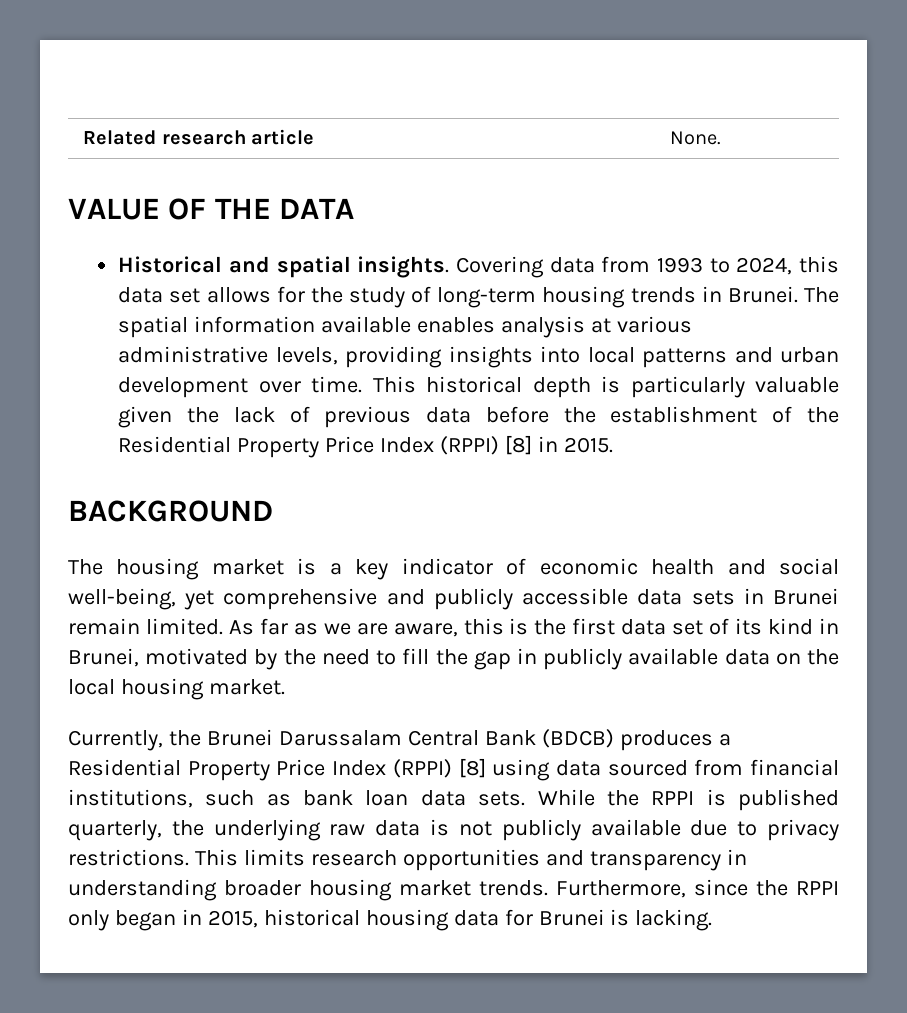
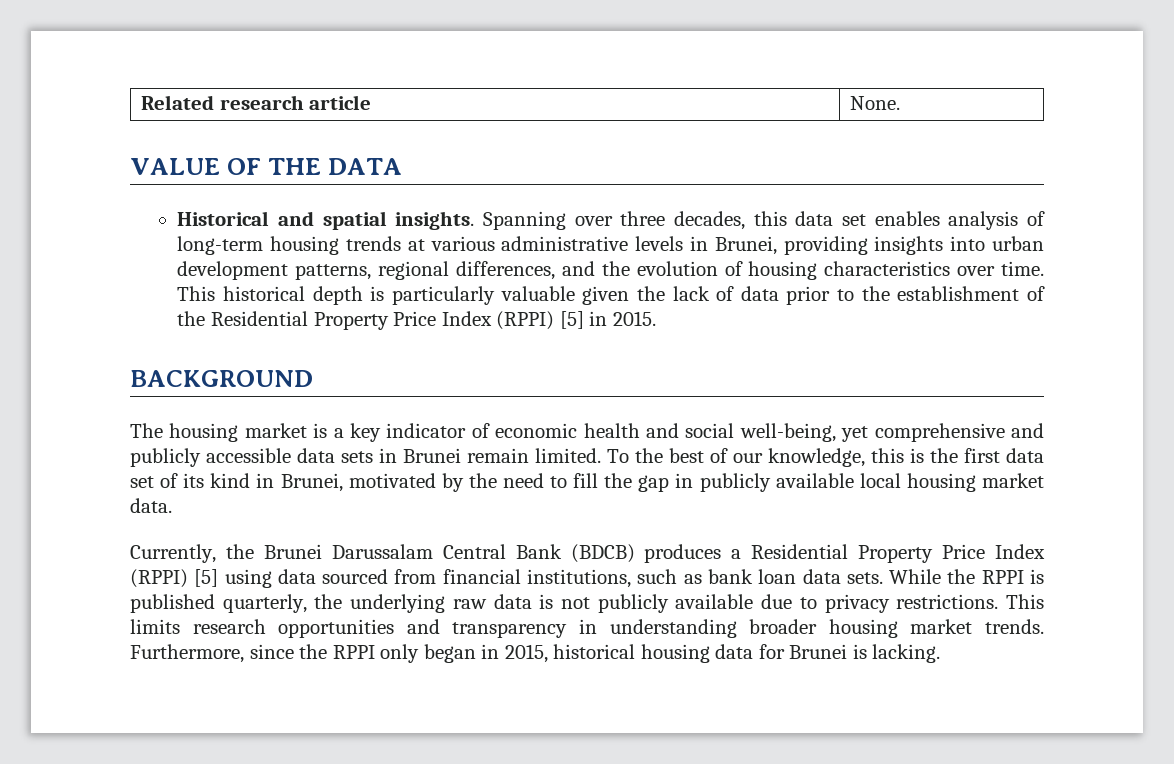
- Covering data from 1993 to 2024, this data set allows for the study of long-term housing trends in Brunei. The spatial information available enables analysis at various administrative levels, providing insights into local patterns and urban development over time.
+ Spanning over three decades, this data set enables analysis of long-term housing trends at various administrative levels in Brunei, providing insights into urban development patterns, regional differences, and the evolution of housing characteristics over time.
- This historical depth is particularly valuable given the lack of previous data before the establishment of the Residential Property Price Index (RPPI) [8] in 2015.
+ This historical depth is particularly valuable given the lack of data prior to the establishment of the Residential Property Price Index (RPPI) [5] in 2015.
- As far as we are aware, this is the first data set of its kind in Brunei, motivated by the need to fill the gap in publicly available data on the local housing market.
+ To the best of our knowledge, this is the first data set of its kind in Brunei, motivated by the need to fill the gap in publicly available local housing market data.
- Currently, the Brunei Darussalam Central Bank (BDCB) produces a Residential Property Price Index (RPPI) [8] using data sourced from financial institutions, such as bank loan data sets.
+ Currently, the Brunei Darussalam Central Bank (BDCB) produces a Residential Property Price Index (RPPI) [5] using data sourced from financial institutions, such as bank loan data sets.

